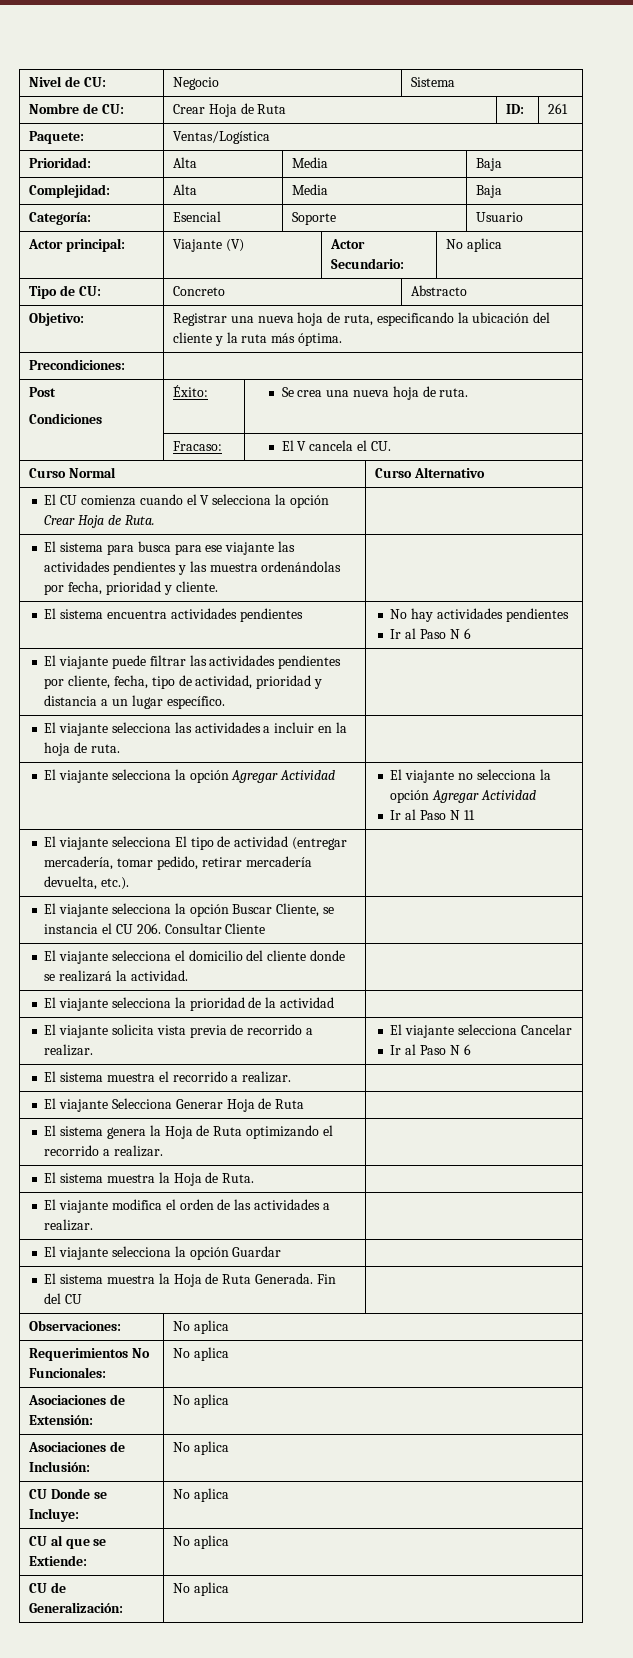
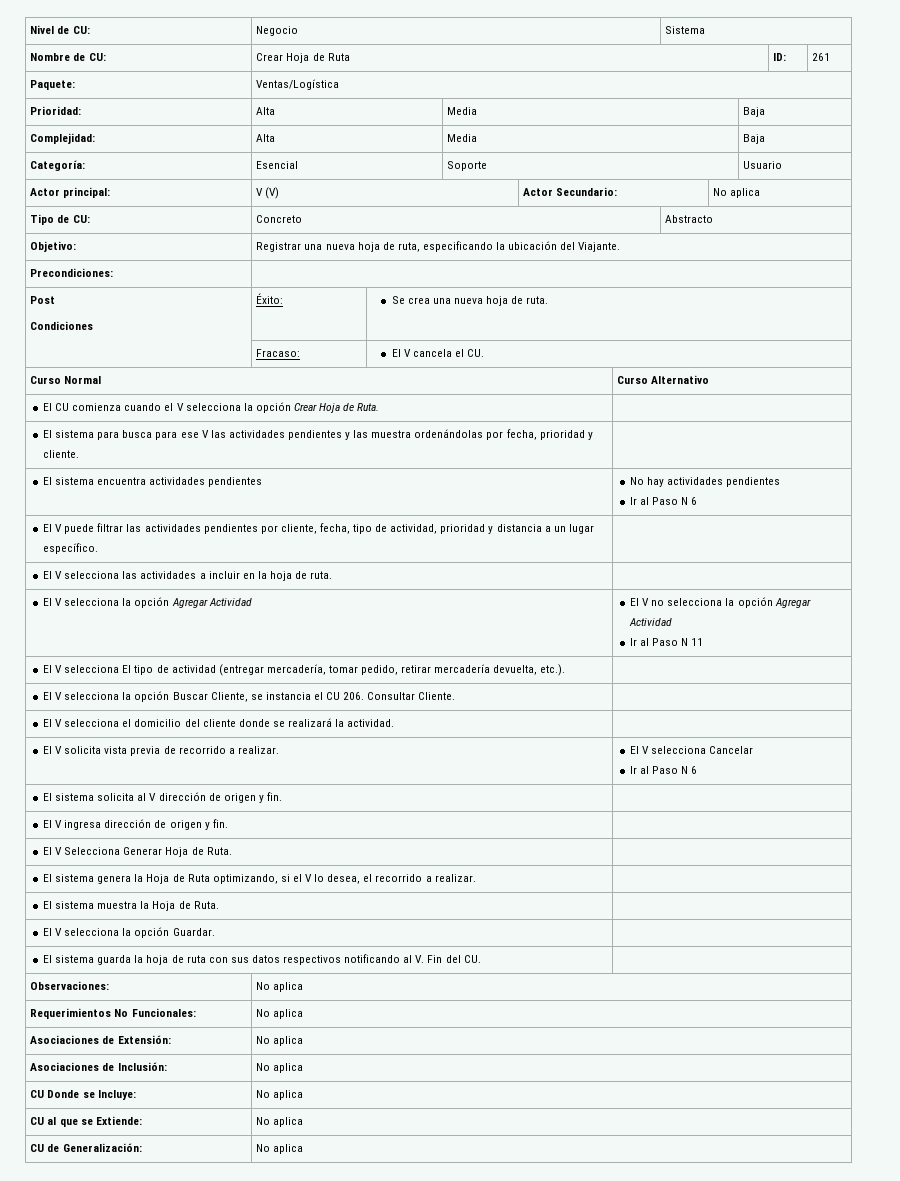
- Actor principal: | Viajante (V) | Actor Secundario: | No aplica
+ Actor principal: | V (V) | Actor Secundario: | No aplica
- Objetivo: | Registrar una nueva hoja de ruta, especificando la ubicación del cliente y la ruta más óptima.
+ Objetivo: | Registrar una nueva hoja de ruta, especificando la ubicación del Viajante.
- El sistema para busca para ese viajante las actividades pendientes y las muestra ordenándolas por fecha, prioridad y cliente. |
+ El sistema para busca para ese V las actividades pendientes y las muestra ordenándolas por fecha, prioridad y cliente. |
- El viajante puede filtrar las actividades pendientes por cliente, fecha, tipo de actividad, prioridad y distancia a un lugar específico. |
+ El V puede filtrar las actividades pendientes por cliente, fecha, tipo de actividad, prioridad y distancia a un lugar específico. |
- El viajante selecciona las actividades a incluir en la hoja de ruta. |
+ El V selecciona las actividades a incluir en la hoja de ruta. |
- El viajante selecciona la opción Agregar Actividad | El viajante no selecciona la opción Agregar Actividad
+ El V selecciona la opción Agregar Actividad | El V no selecciona la opción Agregar Actividad
- El viajante selecciona El tipo de actividad (entregar mercadería, tomar pedido, retirar mercadería devuelta, etc.). |
+ El V selecciona El tipo de actividad (entregar mercadería, tomar pedido, retirar mercadería devuelta, etc.). |
- El viajante selecciona la opción Buscar Cliente, se instancia el CU 206. Consultar Cliente |
- El viajante selecciona el domicilio del cliente donde se realizará la actividad. |
+ El V selecciona la opción Buscar Cliente, se instancia el CU 206. Consultar Cliente. |
+ El V selecciona el domicilio del cliente donde se realizará la actividad. |
- El viajante selecciona la prioridad de la actividad |
- El viajante solicita vista previa de recorrido a realizar. | El viajante selecciona Cancelar
+ El V solicita vista previa de recorrido a realizar. | El V selecciona Cancelar
- El sistema muestra el recorrido a realizar. |
- El viajante Selecciona Generar Hoja de Ruta |
+ El sistema solicita al V dirección de origen y fin. |
+ El V ingresa dirección de origen y fin. |
+ El V Selecciona Generar Hoja de Ruta. |
- El sistema genera la Hoja de Ruta optimizando el recorrido a realizar. |
+ El sistema genera la Hoja de Ruta optimizando, si el V lo desea, el recorrido a realizar. |
- El viajante modifica el orden de las actividades a realizar. |
- El viajante selecciona la opción Guardar |
- El sistema muestra la Hoja de Ruta Generada. Fin del CU |
+ El V selecciona la opción Guardar. |
+ El sistema guarda la hoja de ruta con sus datos respectivos notificando al V. Fin del CU. |

